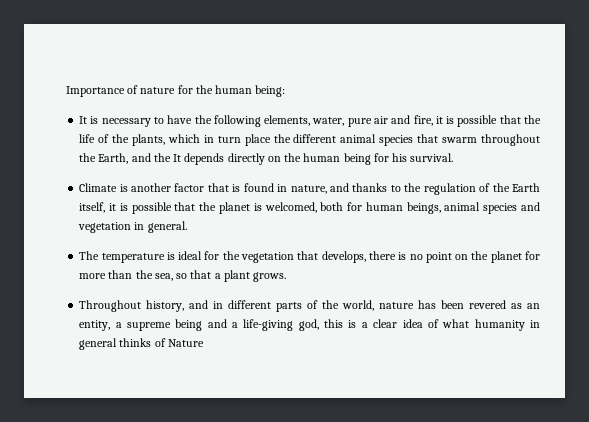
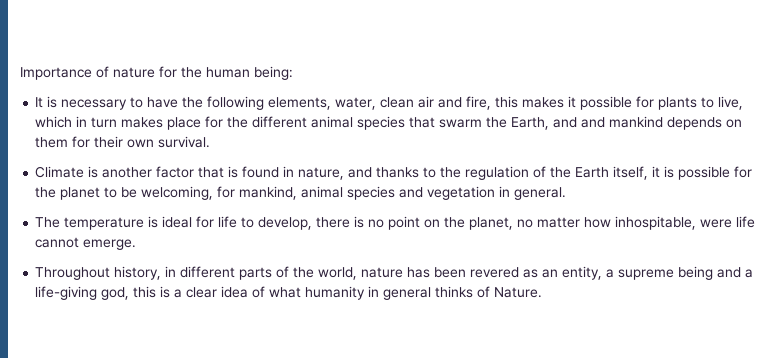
- It is necessary to have the following elements, water, pure air and fire, it is possible that the life of the plants, which in turn place the different animal species that swarm throughout the Earth, and the It depends directly on the human being for his survival.
+ It is necessary to have the following elements, water, clean air and fire, this makes it possible for plants to live, which in turn makes place for the different animal species that swarm the Earth, and and mankind depends on them for their own survival.
- Climate is another factor that is found in nature, and thanks to the regulation of the Earth itself, it is possible that the planet is welcomed, both for human beings, animal species and vegetation in general.
+ Climate is another factor that is found in nature, and thanks to the regulation of the Earth itself, it is possible for the planet to be welcoming, for mankind, animal species and vegetation in general.
- The temperature is ideal for the vegetation that develops, there is no point on the planet for more than the sea, so that a plant grows.
+ The temperature is ideal for life to develop, there is no point on the planet, no matter how inhospitable, were life cannot emerge.
- Throughout history, and in different parts of the world, nature has been revered as an entity, a supreme being and a life-giving god, this is a clear idea of what humanity in general thinks of Nature
+ Throughout history, in different parts of the world, nature has been revered as an entity, a supreme being and a life-giving god, this is a clear idea of what humanity in general thinks of Nature.

